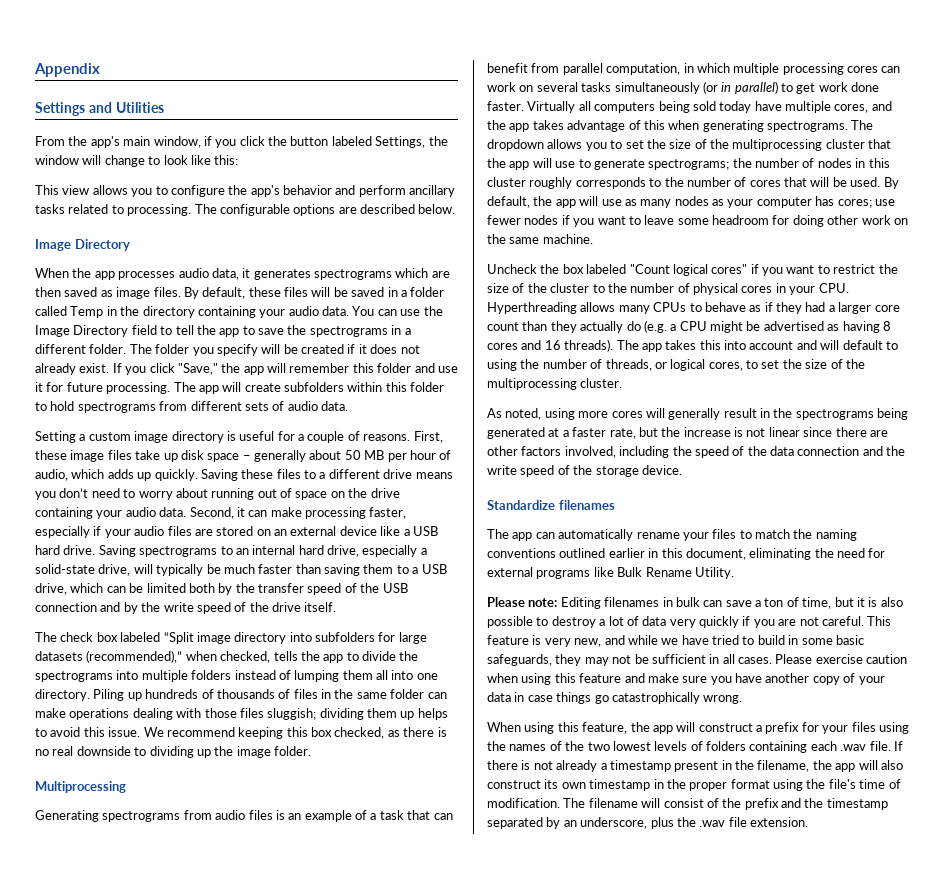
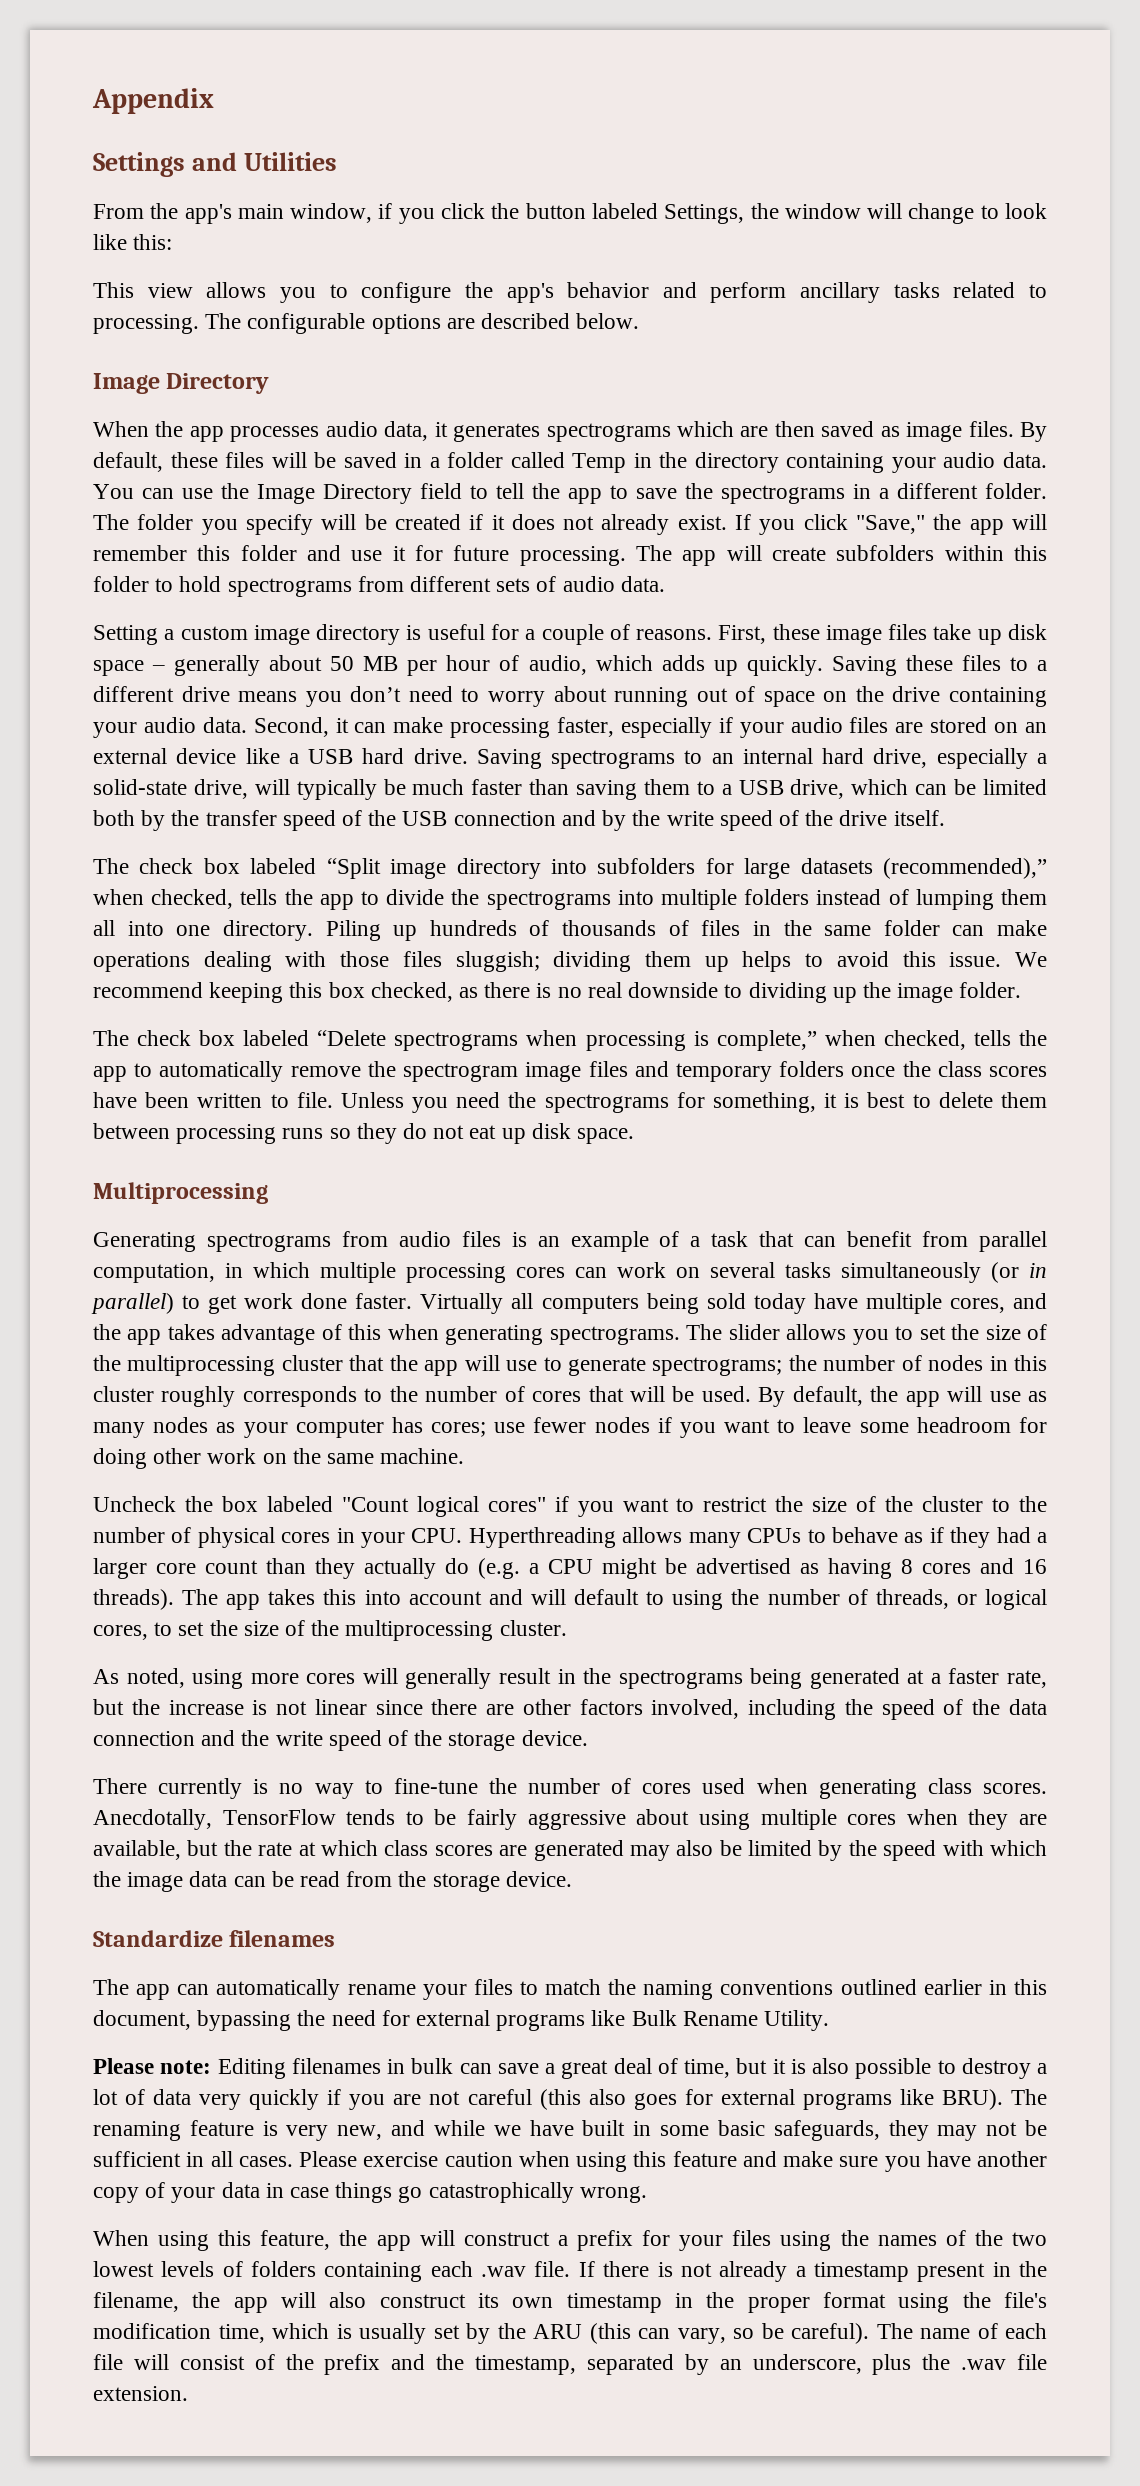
+ The check box labeled “Delete spectrograms when processing is complete,” when checked, tells the app to automatically remove the spectrogram image files and temporary folders once the class scores have been written to file. Unless you need the spectrograms for something, it is best to delete them between processing runs so they do not eat up disk space.
- The dropdown allows you to set the size of the multiprocessing cluster that the app will use to generate spectrograms; the number of nodes in this cluster roughly corresponds to the number of cores that will be used.
+ The slider allows you to set the size of the multiprocessing cluster that the app will use to generate spectrograms; the number of nodes in this cluster roughly corresponds to the number of cores that will be used.
+ There currently is no way to fine-tune the number of cores used when generating class scores. Anecdotally, TensorFlow tends to be fairly aggressive about using multiple cores when they are available, but the rate at which class scores are generated may also be limited by the speed with which the image data can be read from the storage device.
- The app can automatically rename your files to match the naming conventions outlined earlier in this document, eliminating the need for external programs like Bulk Rename Utility.
+ The app can automatically rename your files to match the naming conventions outlined earlier in this document, bypassing the need for external programs like Bulk Rename Utility.
- Please note: Editing filenames in bulk can save a ton of time, but it is also possible to destroy a lot of data very quickly if you are not careful. This feature is very new, and while we have tried to build in some basic safeguards, they may not be sufficient in all cases.
+ Please note: Editing filenames in bulk can save a great deal of time, but it is also possible to destroy a lot of data very quickly if you are not careful (this also goes for external programs like BRU). The renaming feature is very new, and while we have built in some basic safeguards, they may not be sufficient in all cases.
- If there is not already a timestamp present in the filename, the app will also construct its own timestamp in the proper format using the file's time of modification. The filename will consist of the prefix and the timestamp separated by an underscore, plus the .wav file extension.
+ If there is not already a timestamp present in the filename, the app will also construct its own timestamp in the proper format using the file's modification time, which is usually set by the ARU (this can vary, so be careful). The name of each file will consist of the prefix and the timestamp, separated by an underscore, plus the .wav file extension.

